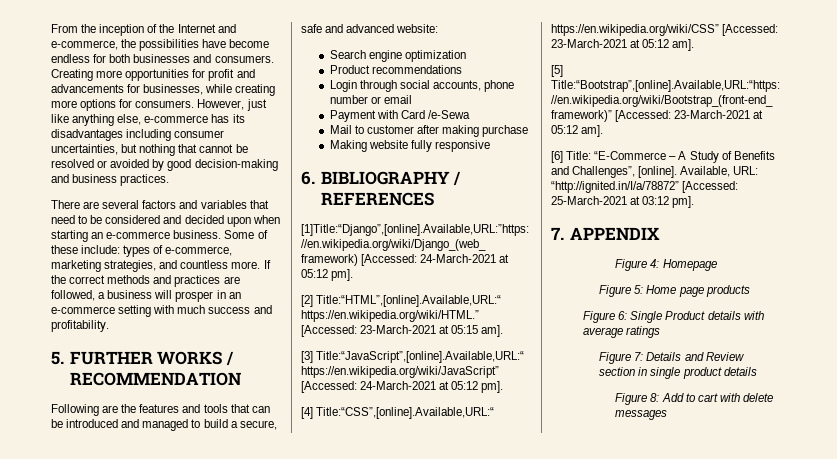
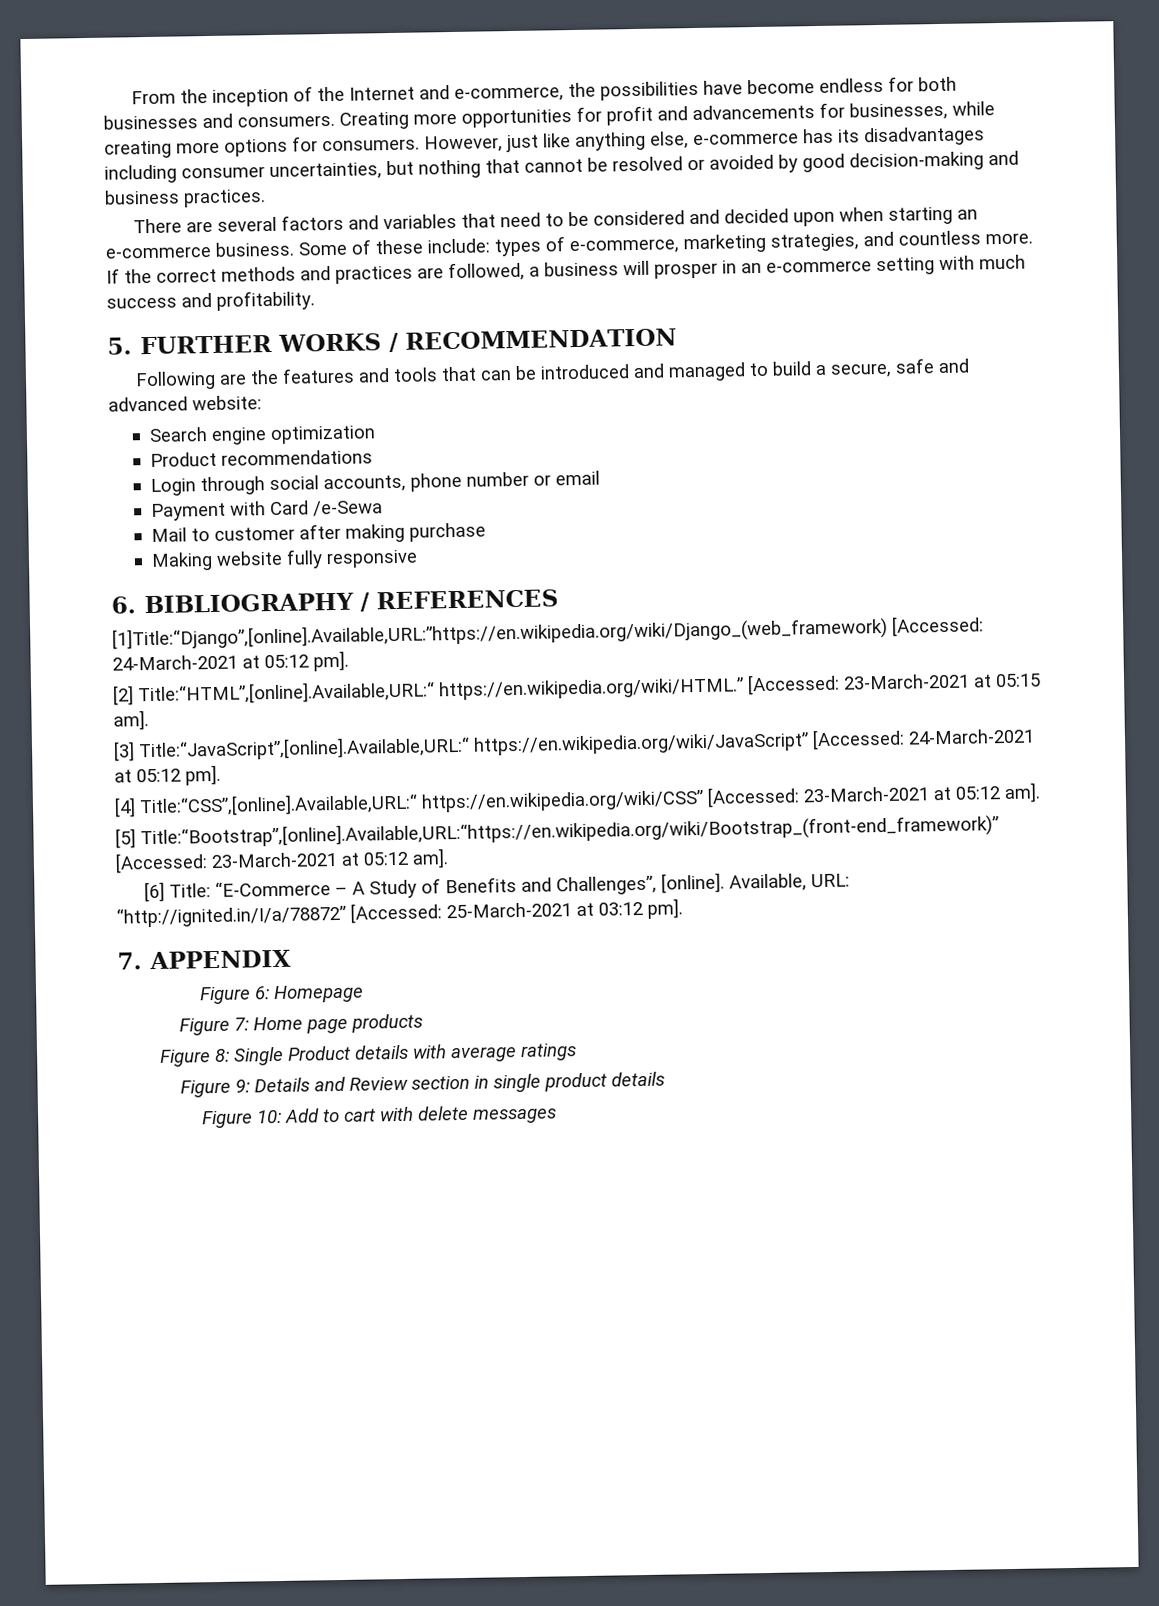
- Figure 4: Homepage
+ Figure 6: Homepage
- Figure 5: Home page products
+ Figure 7: Home page products
- Figure 6: Single Product details with average ratings
+ Figure 8: Single Product details with average ratings
- Figure 7: Details and Review section in single product details
+ Figure 9: Details and Review section in single product details
- Figure 8: Add to cart with delete messages
+ Figure 10: Add to cart with delete messages

